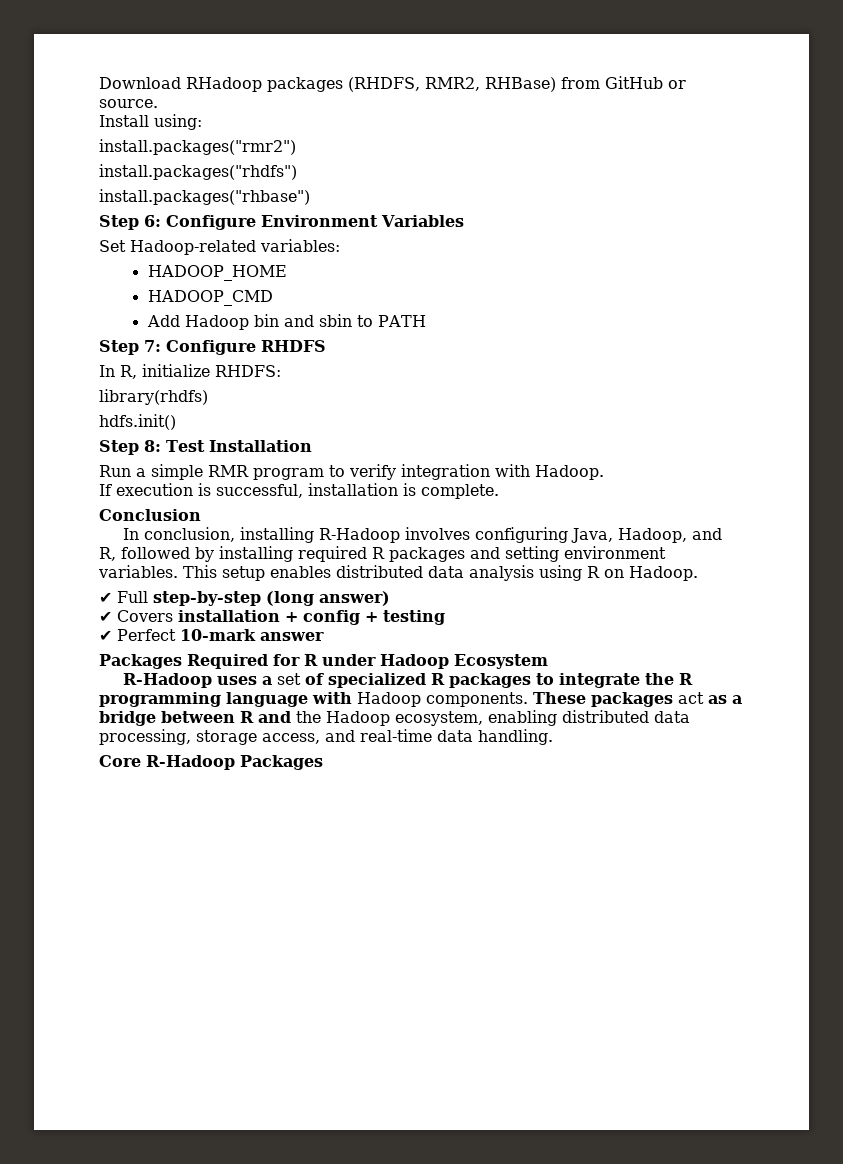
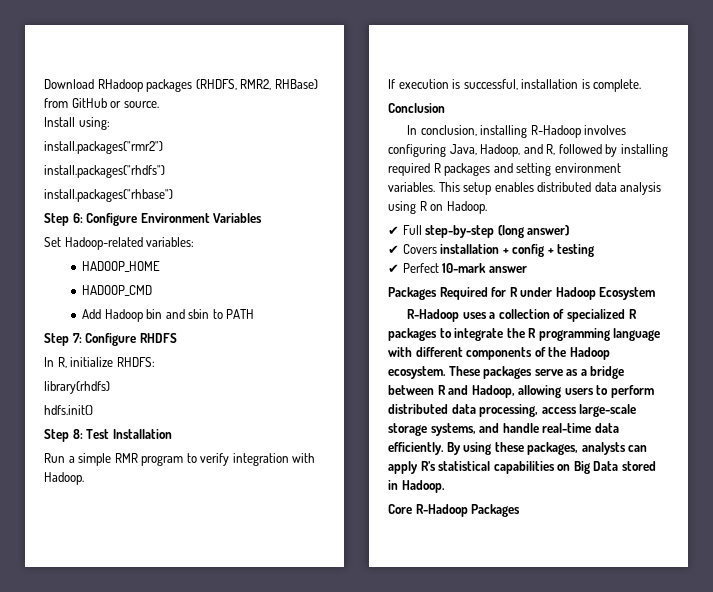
- R-Hadoop uses a set of specialized R packages to integrate the R programming language with Hadoop components.
+ R-Hadoop uses a collection of specialized R packages to integrate the R programming language with different components of the Hadoop ecosystem.
- These packages act as a bridge between R and the Hadoop ecosystem, enabling distributed data processing, storage access, and real-time data handling.
+ These packages serve as a bridge between R and Hadoop, allowing users to perform distributed data processing, access large-scale storage systems, and handle real-time data efficiently. By using these packages, analysts can apply R’s statistical capabilities on Big Data stored in Hadoop.

